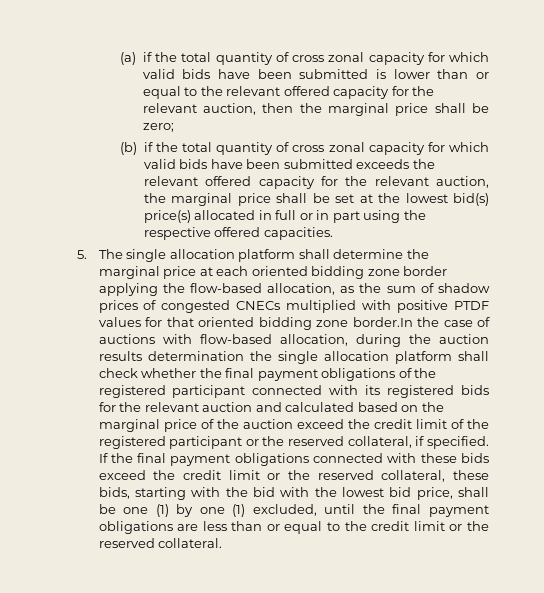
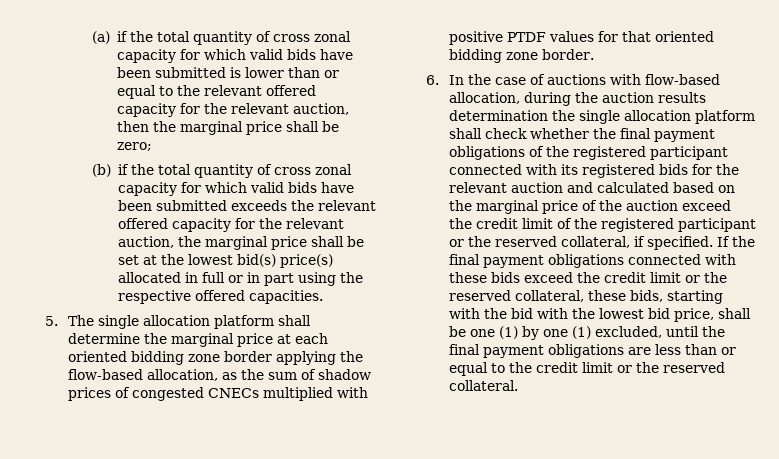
- 5. The single allocation platform shall determine the marginal price at each oriented bidding zone border applying the flow-based allocation, as the sum of shadow prices of congested CNECs multiplied with positive PTDF values for that oriented bidding zone border.In the case of auctions with flow-based allocation, during the auction results determination the single allocation platform shall check whether the final payment obligations of the registered participant connected with its registered bids for the relevant auction and calculated based on the marginal price of the auction exceed the credit limit of the registered participant or the reserved collateral, if specified.
+ 5. The single allocation platform shall determine the marginal price at each oriented bidding zone border applying the flow-based allocation, as the sum of shadow prices of congested CNECs multiplied with positive PTDF values for that oriented bidding zone border.
+ 6. In the case of auctions with flow-based allocation, during the auction results determination the single allocation platform shall check whether the final payment obligations of the registered participant connected with its registered bids for the relevant auction and calculated based on the marginal price of the auction exceed the credit limit of the registered participant or the reserved collateral, if specified.

